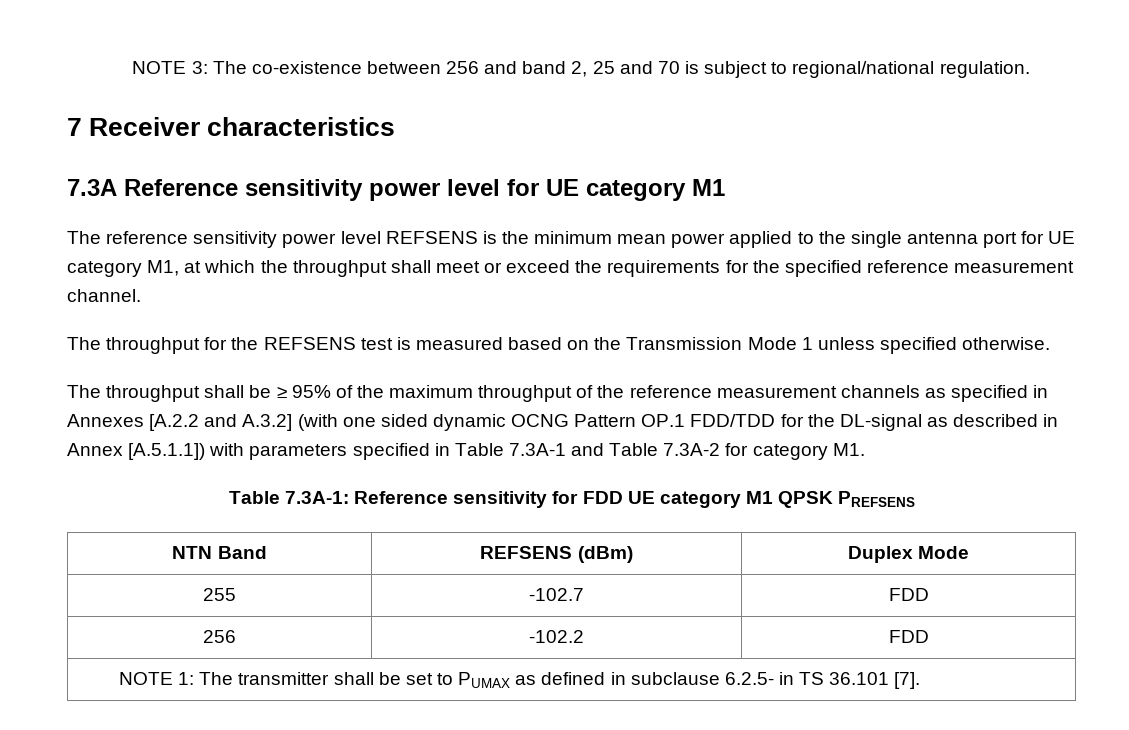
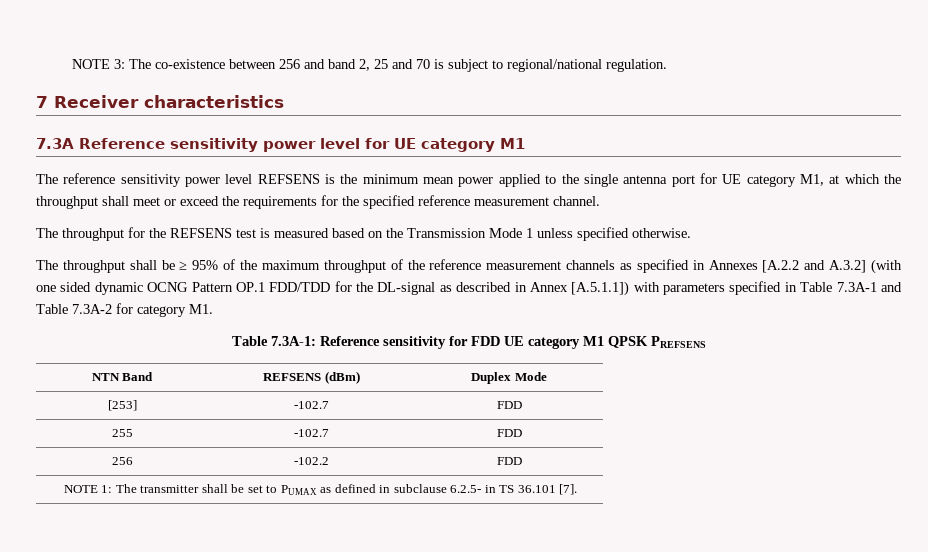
+ [253] | -102.7 | FDD

